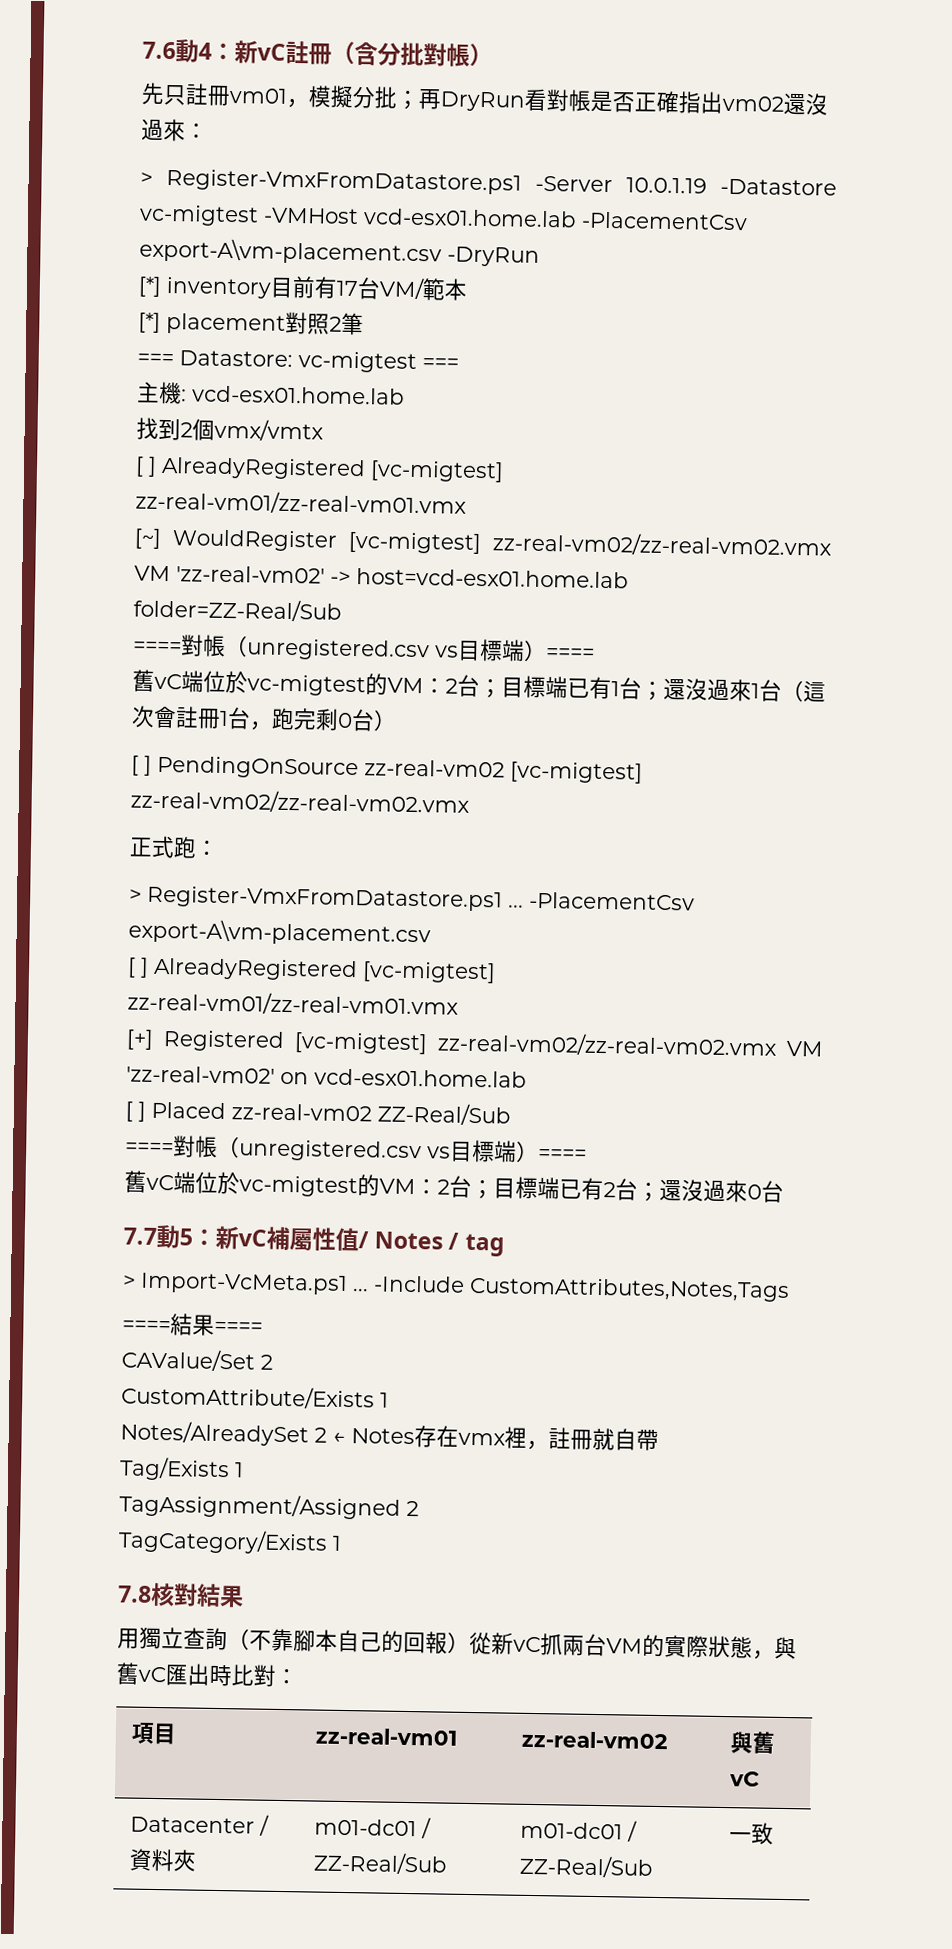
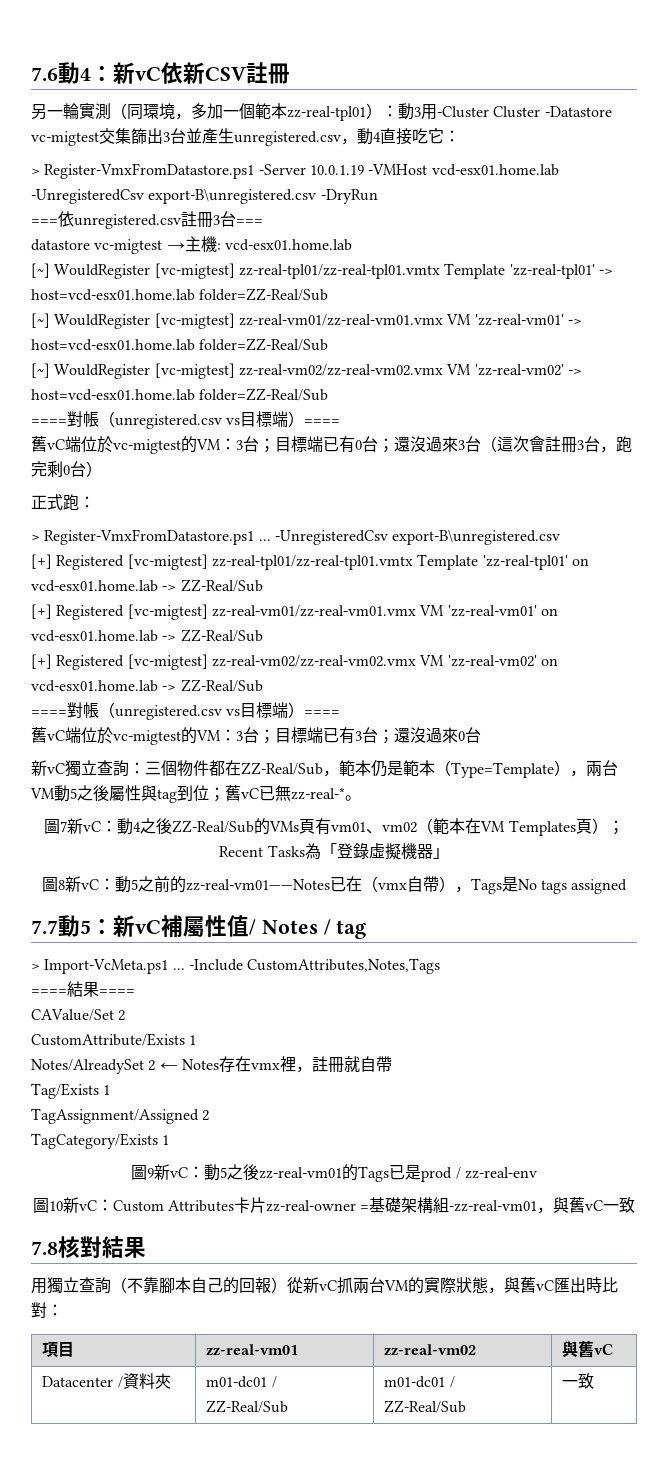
- 7.6動4：新vC註冊（含分批對帳）
- 先只註冊vm01，模擬分批；再DryRun看對帳是否正確指出vm02還沒過來：
+ 7.6動4：新vC依新CSV註冊
+ 另一輪實測（同環境，多加一個範本zz-real-tpl01）：動3用-Cluster Cluster -Datastore vc-migtest交集篩出3台並產生unregistered.csv，動4直接吃它：
- > Register-VmxFromDatastore.ps1 -Server 10.0.1.19 -Datastore vc-migtest -VMHost vcd-esx01.home.lab -PlacementCsv export-A\vm-placement.csv -DryRun
- [*] inventory目前有17台VM/範本
- [*] placement對照2筆
- === Datastore: vc-migtest ===
- 主機: vcd-esx01.home.lab
- 找到2個vmx/vmtx
- [ ] AlreadyRegistered [vc-migtest] zz-real-vm01/zz-real-vm01.vmx
+ > Register-VmxFromDatastore.ps1 -Server 10.0.1.19 -VMHost vcd-esx01.home.lab -UnregisteredCsv export-B\unregistered.csv -DryRun
+ ===依unregistered.csv註冊3台===
+ datastore vc-migtest →主機: vcd-esx01.home.lab
+ [~] WouldRegister [vc-migtest] zz-real-tpl01/zz-real-tpl01.vmtx Template 'zz-real-tpl01' -> host=vcd-esx01.home.lab folder=ZZ-Real/Sub
+ [~] WouldRegister [vc-migtest] zz-real-vm01/zz-real-vm01.vmx VM 'zz-real-vm01' -> host=vcd-esx01.home.lab folder=ZZ-Real/Sub
- 舊vC端位於vc-migtest的VM：2台；目標端已有1台；還沒過來1台（這次會註冊1台，跑完剩0台）
+ 舊vC端位於vc-migtest的VM：3台；目標端已有0台；還沒過來3台（這次會註冊3台，跑完剩0台）
- [ ] PendingOnSource zz-real-vm02 [vc-migtest] zz-real-vm02/zz-real-vm02.vmx
- > Register-VmxFromDatastore.ps1 ... -PlacementCsv export-A\vm-placement.csv
- [ ] AlreadyRegistered [vc-migtest] zz-real-vm01/zz-real-vm01.vmx
+ > Register-VmxFromDatastore.ps1 ... -UnregisteredCsv export-B\unregistered.csv
+ [+] Registered [vc-migtest] zz-real-tpl01/zz-real-tpl01.vmtx Template 'zz-real-tpl01' on vcd-esx01.home.lab -> ZZ-Real/Sub
+ [+] Registered [vc-migtest] zz-real-vm01/zz-real-vm01.vmx VM 'zz-real-vm01' on vcd-esx01.home.lab -> ZZ-Real/Sub
- [+] Registered [vc-migtest] zz-real-vm02/zz-real-vm02.vmx VM 'zz-real-vm02' on vcd-esx01.home.lab
- [ ] Placed zz-real-vm02 ZZ-Real/Sub
+ [+] Registered [vc-migtest] zz-real-vm02/zz-real-vm02.vmx VM 'zz-real-vm02' on vcd-esx01.home.lab -> ZZ-Real/Sub
- 舊vC端位於vc-migtest的VM：2台；目標端已有2台；還沒過來0台
+ 舊vC端位於vc-migtest的VM：3台；目標端已有3台；還沒過來0台
+ 新vC獨立查詢：三個物件都在ZZ-Real/Sub，範本仍是範本（Type=Template），兩台VM動5之後屬性與tag到位；舊vC已無zz-real-*。
+ 圖7新vC：動4之後ZZ-Real/Sub的VMs頁有vm01、vm02（範本在VM Templates頁）；Recent Tasks為「登錄虛擬機器」
+ 圖8新vC：動5之前的zz-real-vm01——Notes已在（vmx自帶），Tags是No tags assigned
+ 圖9新vC：動5之後zz-real-vm01的Tags已是prod / zz-real-env
+ 圖10新vC：Custom Attributes卡片zz-real-owner =基礎架構組-zz-real-vm01，與舊vC一致

